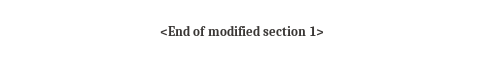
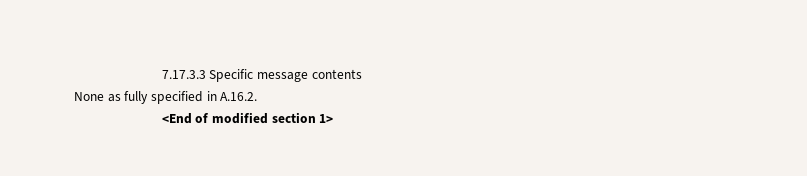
+ 7.17.3.3 Specific message contents
+ None as fully specified in A.16.2.

